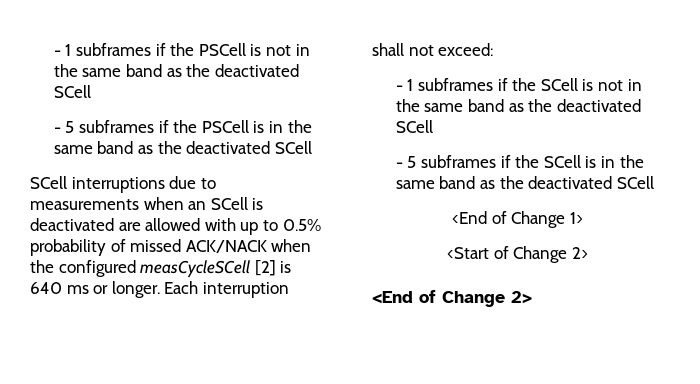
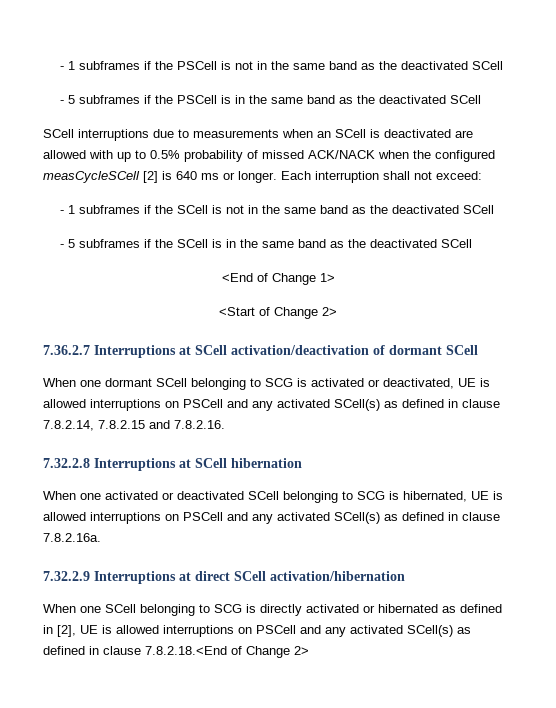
- <End of Change 2>
+ 7.36.2.7 Interruptions at SCell activation/deactivation of dormant SCell
+ When one dormant SCell belonging to SCG is activated or deactivated, UE is allowed interruptions on PSCell and any activated SCell(s) as defined in clause 7.8.2.14, 7.8.2.15 and 7.8.2.16.
+ 7.32.2.8 Interruptions at SCell hibernation
+ When one activated or deactivated SCell belonging to SCG is hibernated, UE is allowed interruptions on PSCell and any activated SCell(s) as defined in clause 7.8.2.16a.
+ 7.32.2.9 Interruptions at direct SCell activation/hibernation
+ When one SCell belonging to SCG is directly activated or hibernated as defined in [2], UE is allowed interruptions on PSCell and any activated SCell(s) as defined in clause 7.8.2.18.<End of Change 2>

